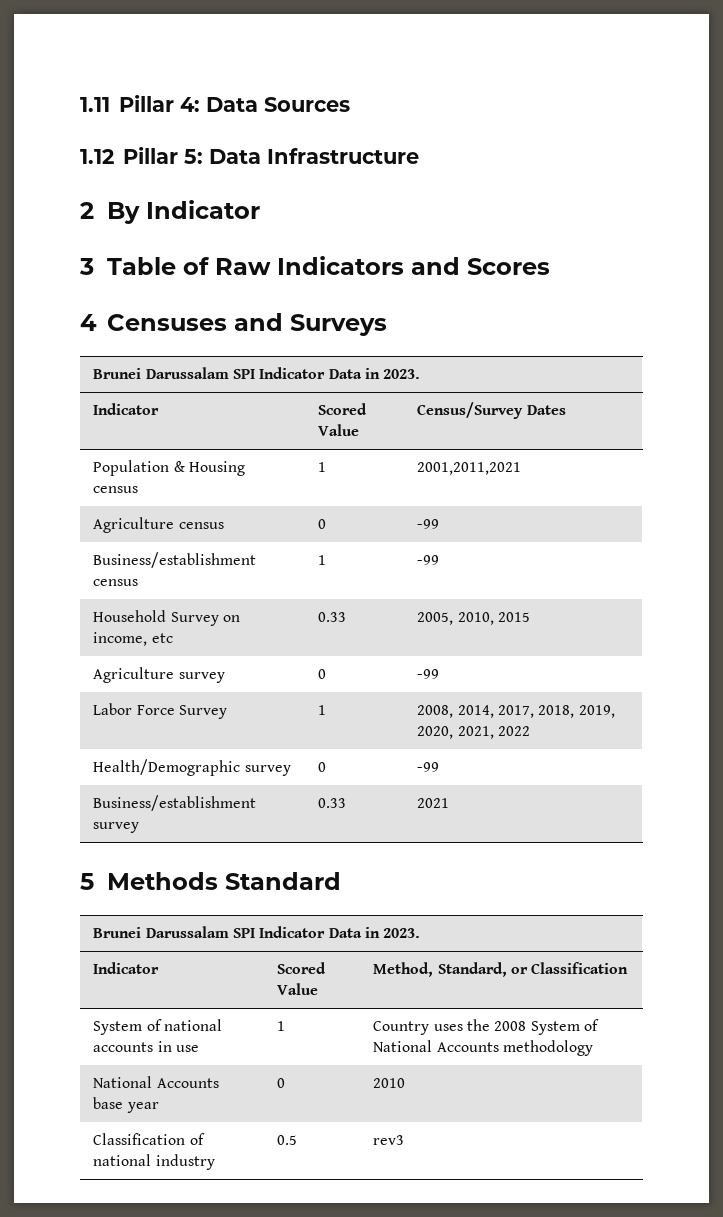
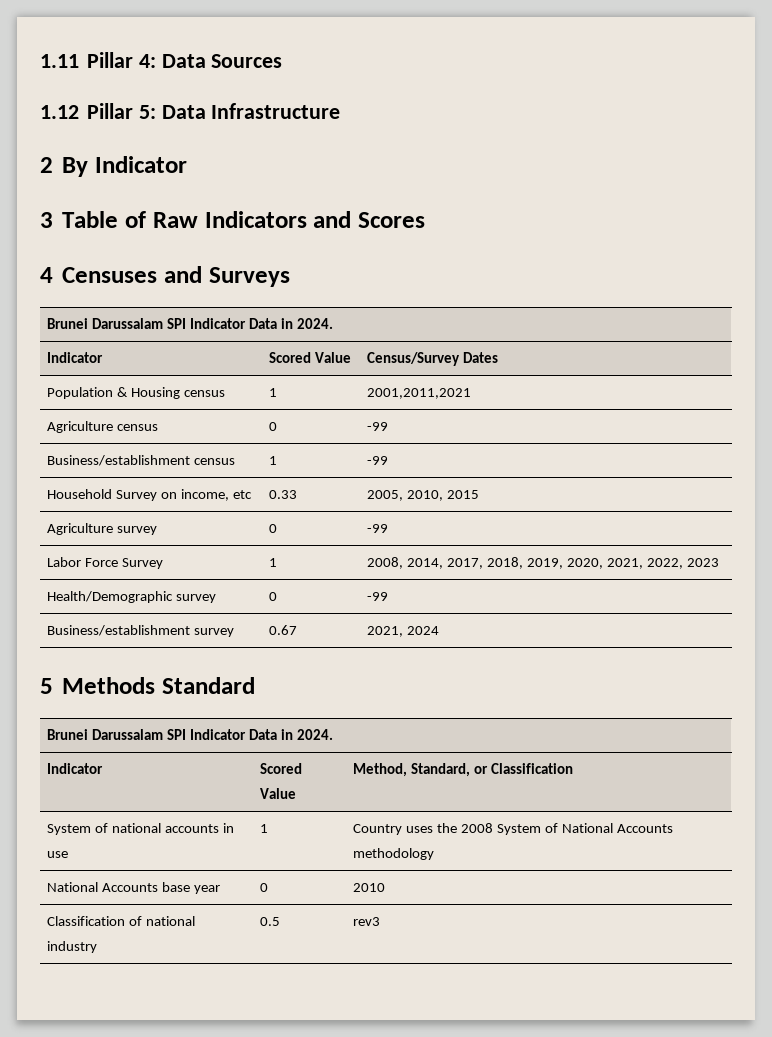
  4 Censuses and Surveys
- Brunei Darussalam SPI Indicator Data in 2023.
+ Brunei Darussalam SPI Indicator Data in 2024.
- Labor Force Survey | 1 | 2008, 2014, 2017, 2018, 2019, 2020, 2021, 2022
+ Labor Force Survey | 1 | 2008, 2014, 2017, 2018, 2019, 2020, 2021, 2022, 2023
- Business/establishment survey | 0.33 | 2021
+ Business/establishment survey | 0.67 | 2021, 2024
  5 Methods Standard
- Brunei Darussalam SPI Indicator Data in 2023.
+ Brunei Darussalam SPI Indicator Data in 2024.

